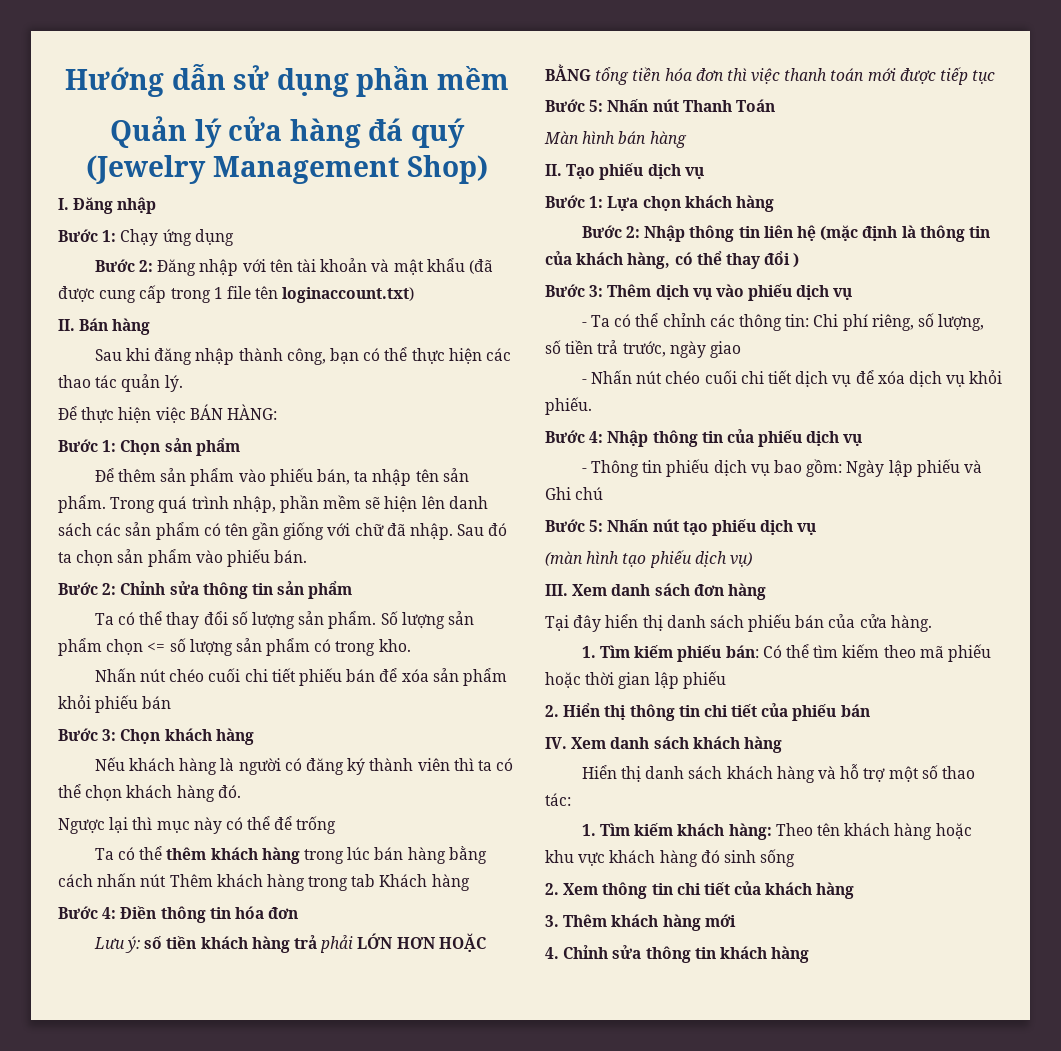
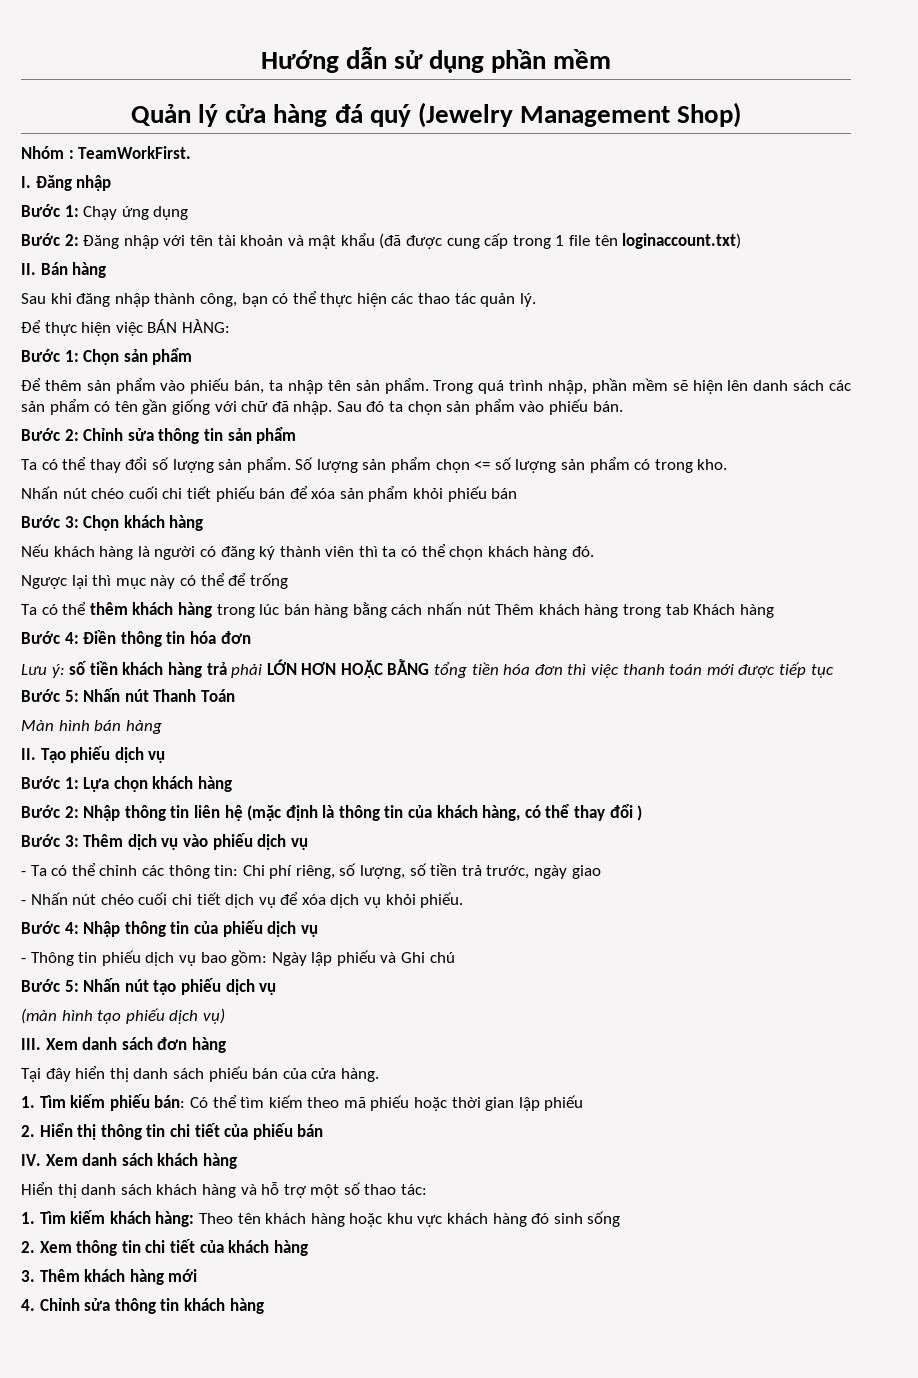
+ Nhóm : TeamWorkFirst.

